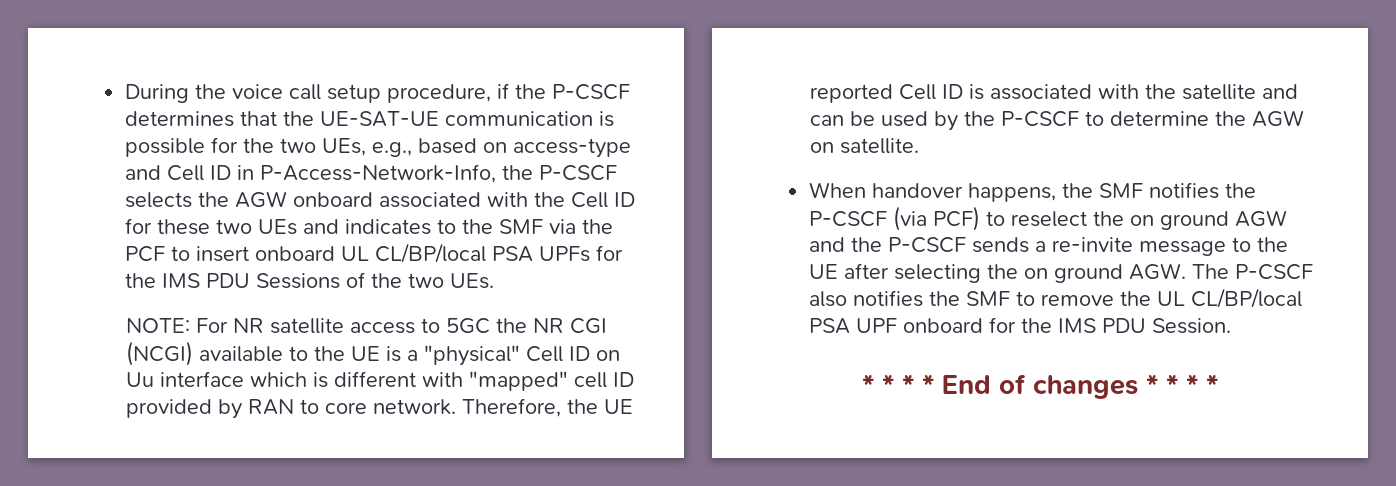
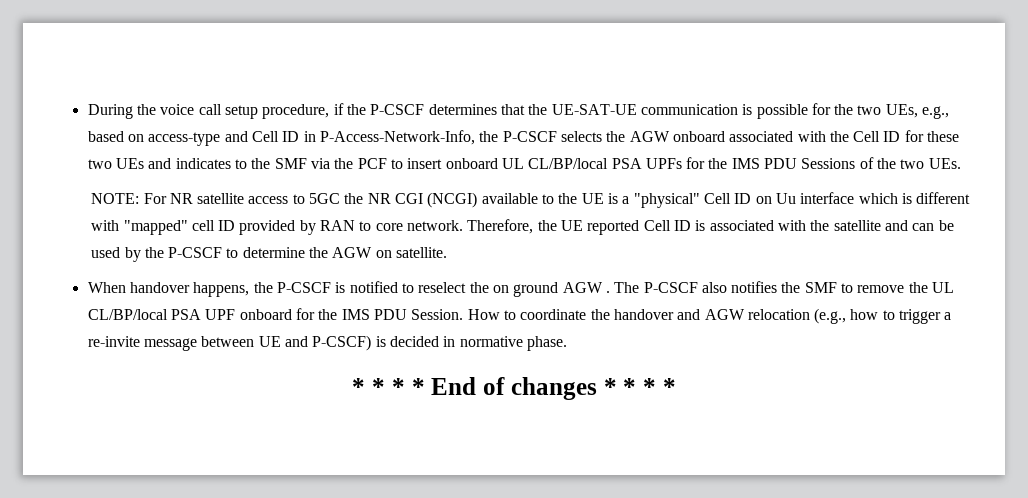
- When handover happens, the SMF notifies the P-CSCF (via PCF) to reselect the on ground AGW and the P-CSCF sends a re-invite message to the UE after selecting the on ground AGW. The P-CSCF also notifies the SMF to remove the UL CL/BP/local PSA UPF onboard for the IMS PDU Session.
+ When handover happens, the P-CSCF is notified to reselect the on ground AGW . The P-CSCF also notifies the SMF to remove the UL CL/BP/local PSA UPF onboard for the IMS PDU Session. How to coordinate the handover and AGW relocation (e.g., how to trigger a re-invite message between UE and P-CSCF) is decided in normative phase.

